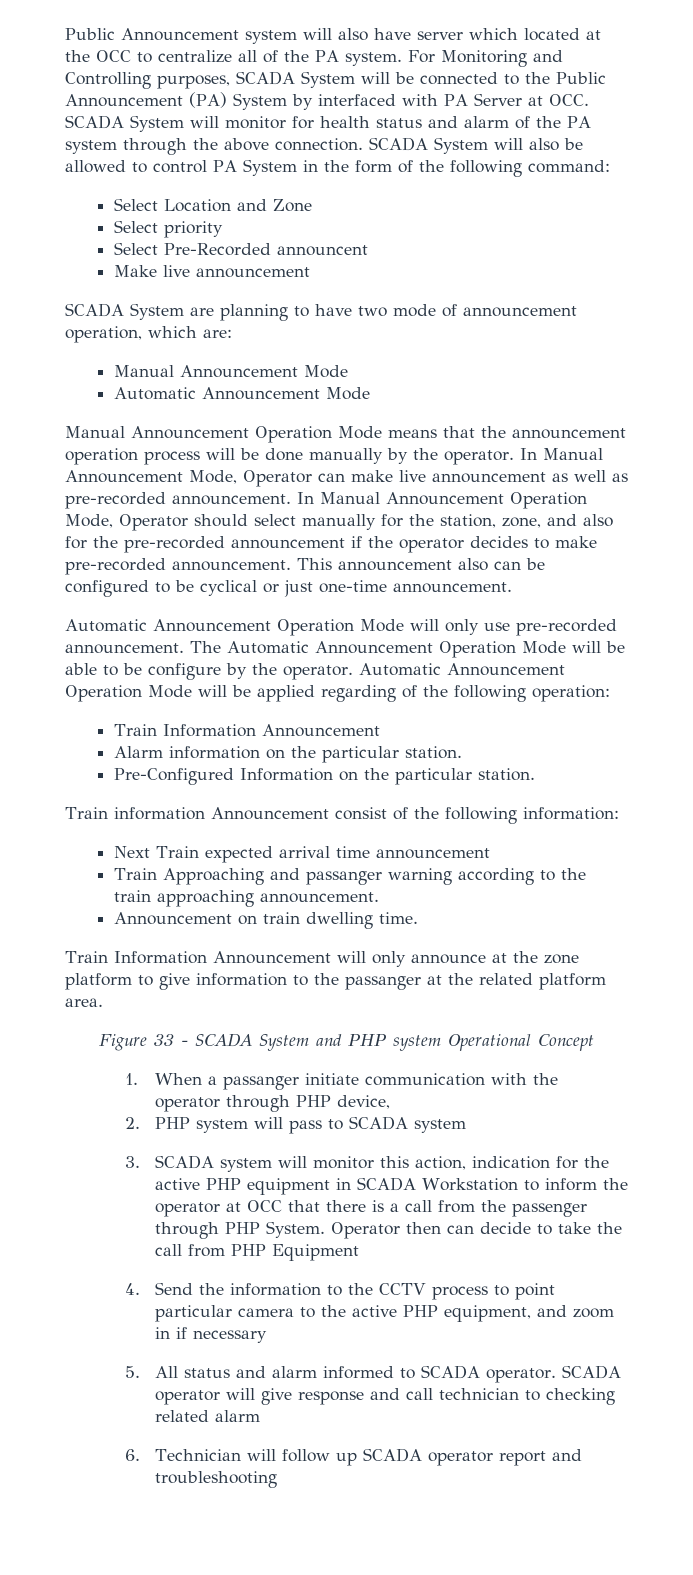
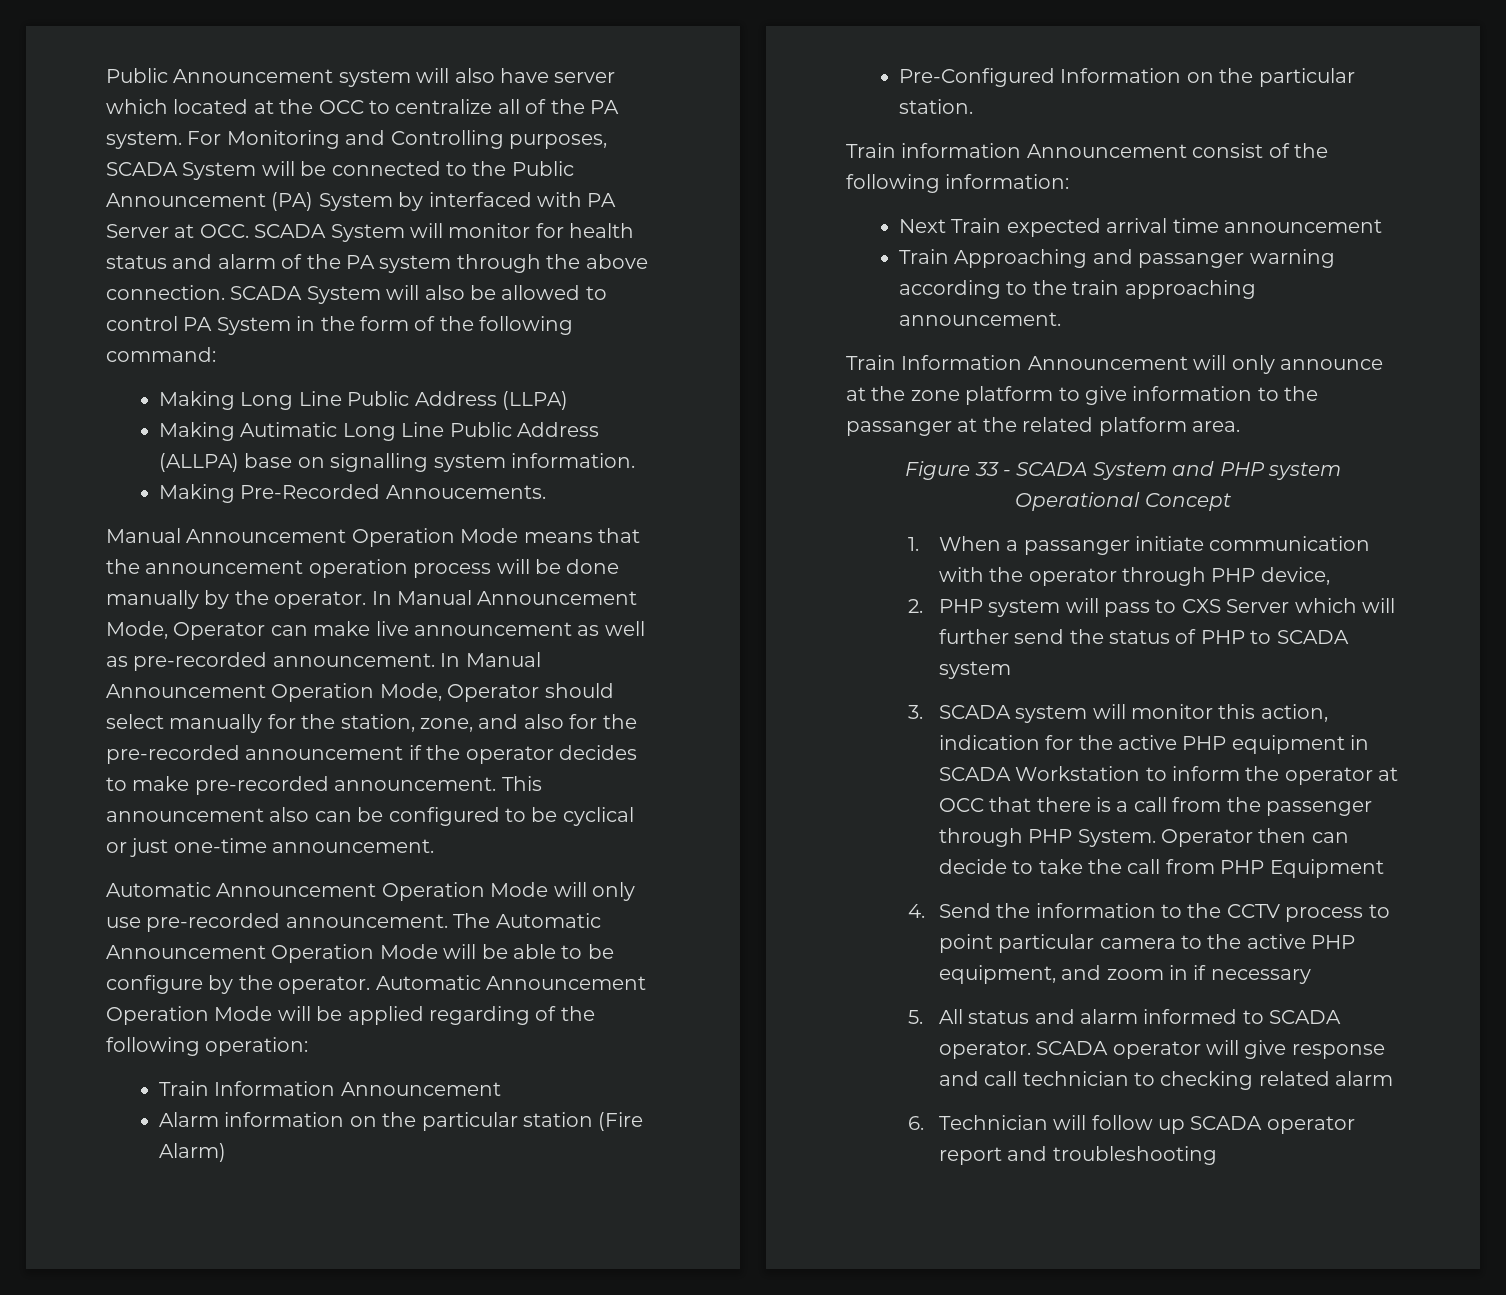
- Select Location and Zone
- Select priority
- Select Pre-Recorded announcent
- Make live announcement
- SCADA System are planning to have two mode of announcement operation, which are:
- Manual Announcement Mode
- Automatic Announcement Mode
+ Making Long Line Public Address (LLPA)
+ Making Autimatic Long Line Public Address (ALLPA) base on signalling system information.
+ Making Pre-Recorded Annoucements.
- Alarm information on the particular station.
+ Alarm information on the particular station (Fire Alarm)
- Announcement on train dwelling time.
- 2. PHP system will pass to SCADA system
+ 2. PHP system will pass to CXS Server which will further send the status of PHP to SCADA system

